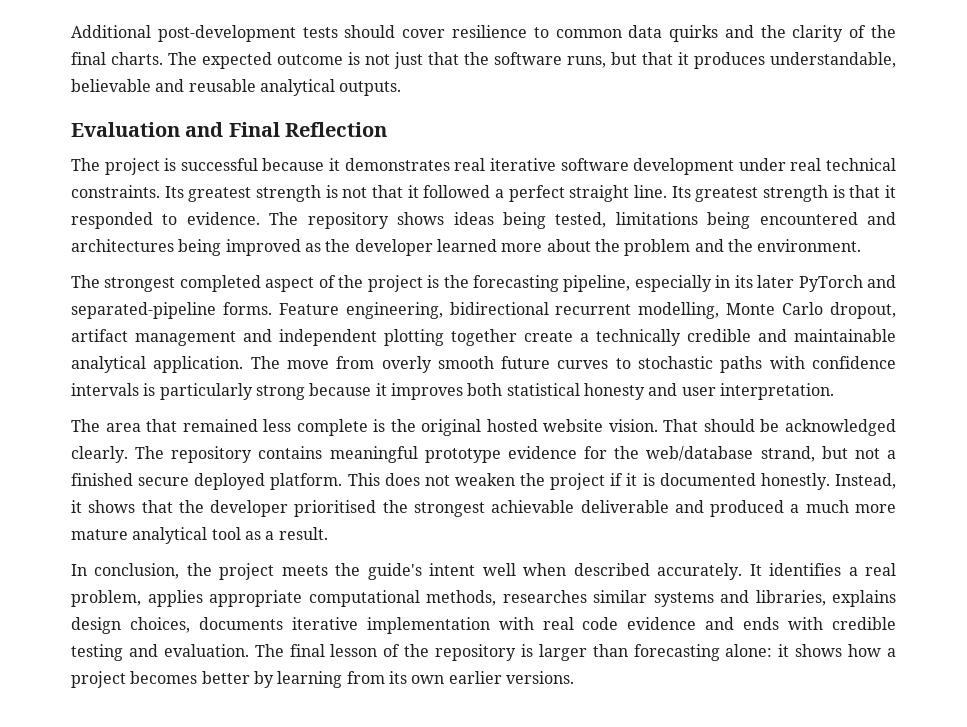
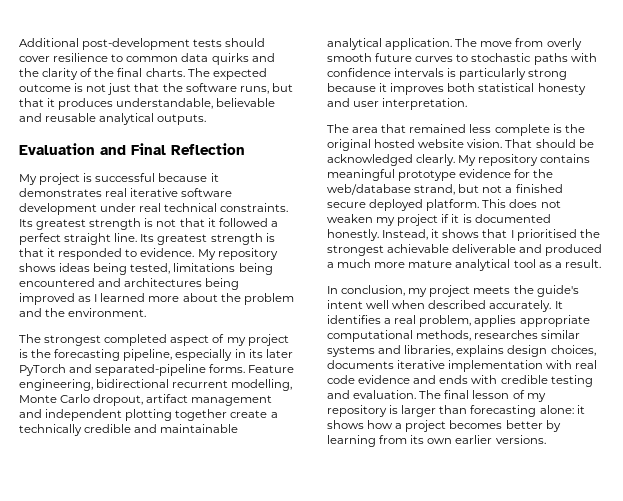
- The project is successful because it demonstrates real iterative software development under real technical constraints.
+ My project is successful because it demonstrates real iterative software development under real technical constraints.
- The repository shows ideas being tested, limitations being encountered and architectures being improved as the developer learned more about the problem and the environment.
+ My repository shows ideas being tested, limitations being encountered and architectures being improved as I learned more about the problem and the environment.
- The strongest completed aspect of the project is the forecasting pipeline, especially in its later PyTorch and separated-pipeline forms.
+ The strongest completed aspect of my project is the forecasting pipeline, especially in its later PyTorch and separated-pipeline forms.
- The repository contains meaningful prototype evidence for the web/database strand, but not a finished secure deployed platform.
+ My repository contains meaningful prototype evidence for the web/database strand, but not a finished secure deployed platform.
- This does not weaken the project if it is documented honestly.
+ This does not weaken my project if it is documented honestly.
- Instead, it shows that the developer prioritised the strongest achievable deliverable and produced a much more mature analytical tool as a result.
+ Instead, it shows that I prioritised the strongest achievable deliverable and produced a much more mature analytical tool as a result.
- In conclusion, the project meets the guide's intent well when described accurately.
+ In conclusion, my project meets the guide's intent well when described accurately.
- The final lesson of the repository is larger than forecasting alone: it shows how a project becomes better by learning from its own earlier versions.
+ The final lesson of my repository is larger than forecasting alone: it shows how a project becomes better by learning from its own earlier versions.

